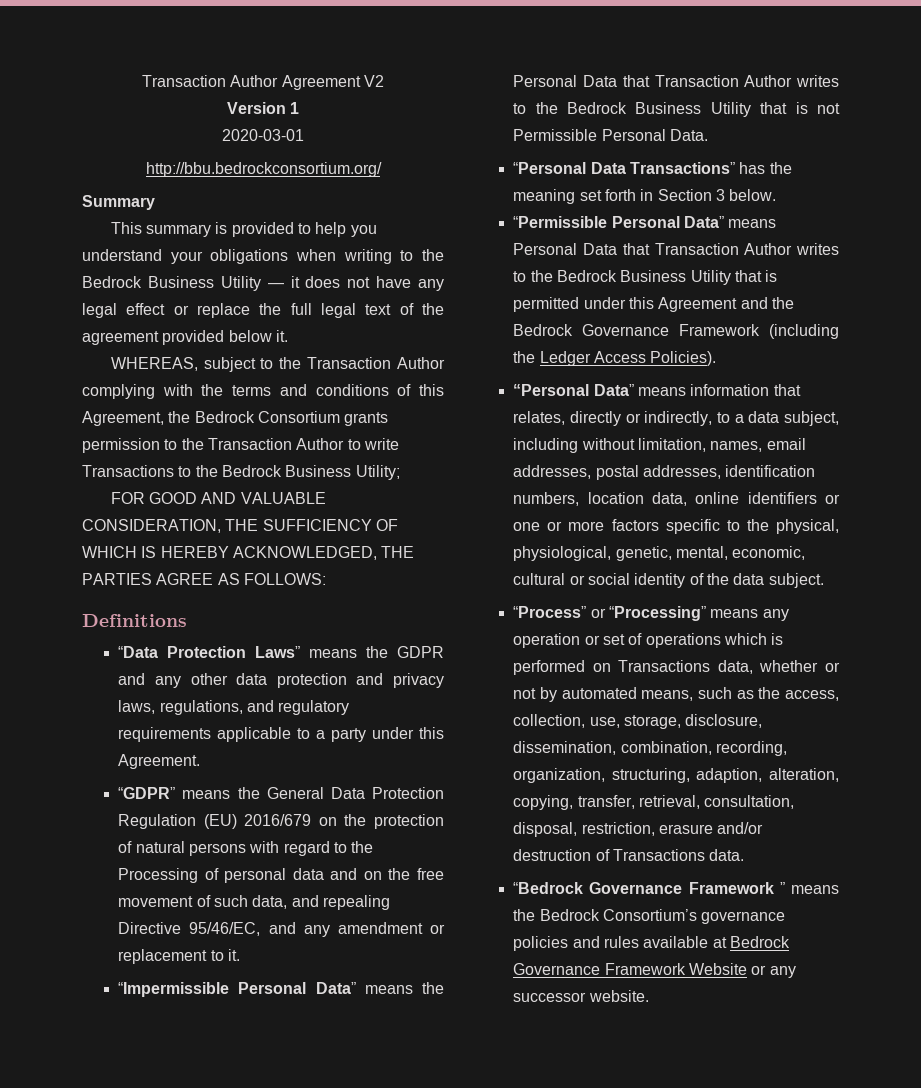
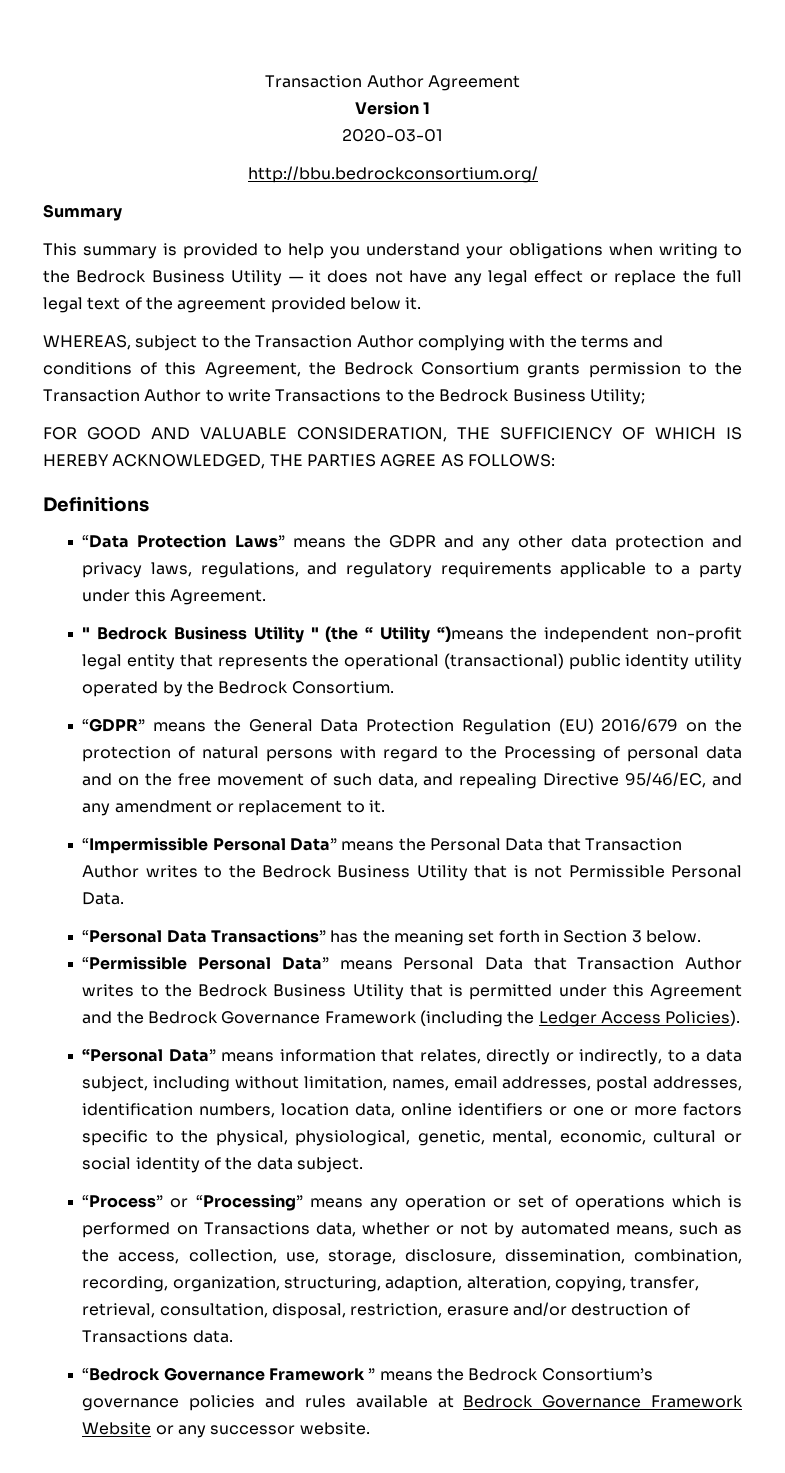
- Transaction Author Agreement V2
+ Transaction Author Agreement
+ " Bedrock Business Utility " (the “ Utility “)means the independent non-profit legal entity that represents the operational (transactional) public identity utility operated by the Bedrock Consortium.

